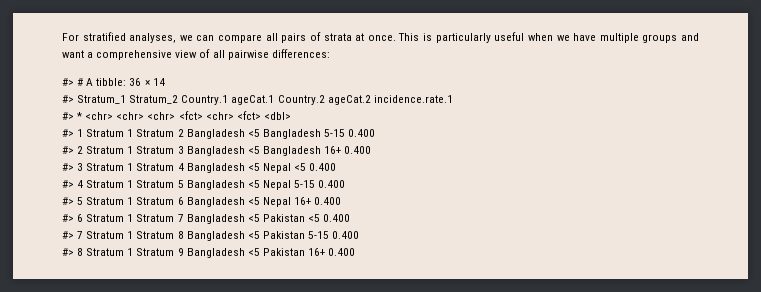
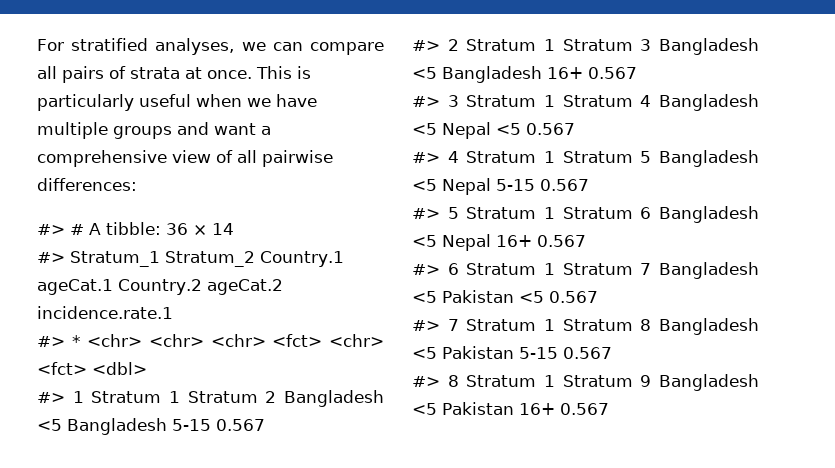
- #> 1 Stratum 1 Stratum 2 Bangladesh <5 Bangladesh 5-15 0.400
+ #> 1 Stratum 1 Stratum 2 Bangladesh <5 Bangladesh 5-15 0.567
- #> 2 Stratum 1 Stratum 3 Bangladesh <5 Bangladesh 16+ 0.400
+ #> 2 Stratum 1 Stratum 3 Bangladesh <5 Bangladesh 16+ 0.567
- #> 3 Stratum 1 Stratum 4 Bangladesh <5 Nepal <5 0.400
+ #> 3 Stratum 1 Stratum 4 Bangladesh <5 Nepal <5 0.567
- #> 4 Stratum 1 Stratum 5 Bangladesh <5 Nepal 5-15 0.400
+ #> 4 Stratum 1 Stratum 5 Bangladesh <5 Nepal 5-15 0.567
- #> 5 Stratum 1 Stratum 6 Bangladesh <5 Nepal 16+ 0.400
+ #> 5 Stratum 1 Stratum 6 Bangladesh <5 Nepal 16+ 0.567
- #> 6 Stratum 1 Stratum 7 Bangladesh <5 Pakistan <5 0.400
+ #> 6 Stratum 1 Stratum 7 Bangladesh <5 Pakistan <5 0.567
- #> 7 Stratum 1 Stratum 8 Bangladesh <5 Pakistan 5-15 0.400
+ #> 7 Stratum 1 Stratum 8 Bangladesh <5 Pakistan 5-15 0.567
- #> 8 Stratum 1 Stratum 9 Bangladesh <5 Pakistan 16+ 0.400
+ #> 8 Stratum 1 Stratum 9 Bangladesh <5 Pakistan 16+ 0.567

